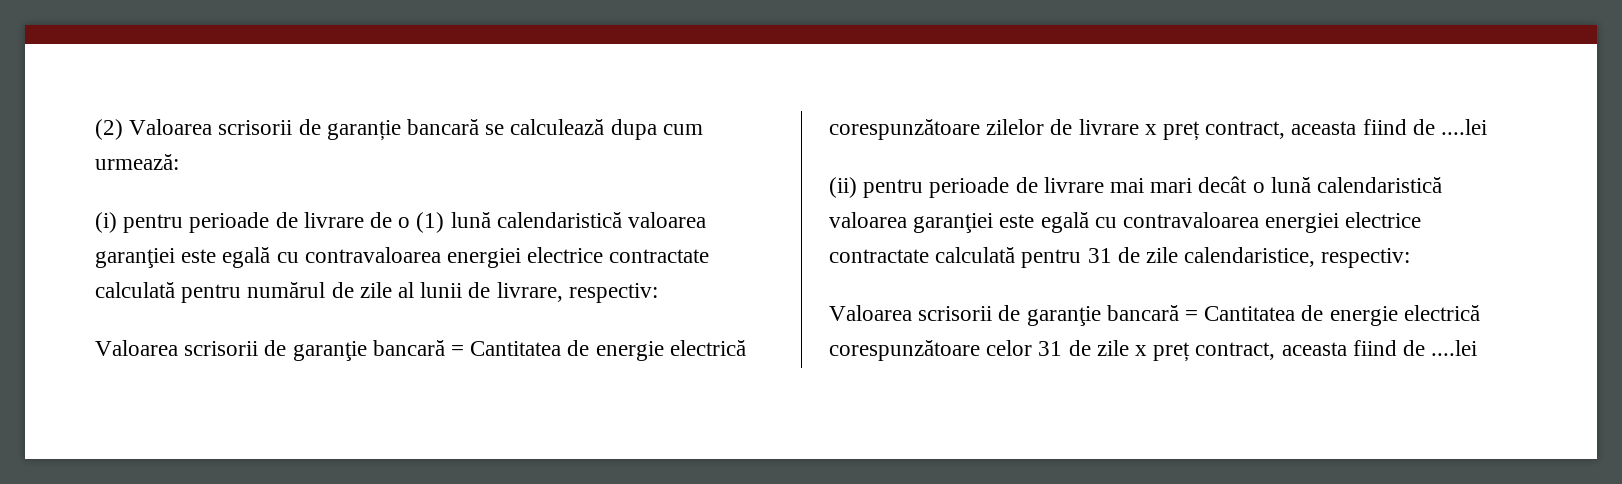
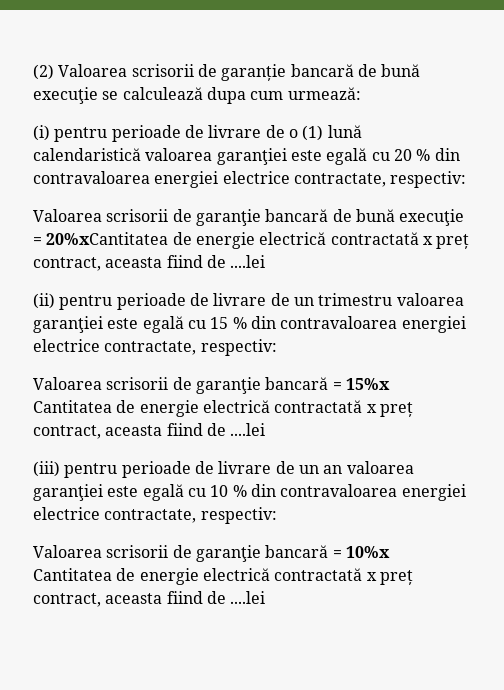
- (2) Valoarea scrisorii de garanție bancară se calculează dupa cum urmează:
+ (2) Valoarea scrisorii de garanție bancară de bună execuţie se calculează dupa cum urmează:
- (i) pentru perioade de livrare de o (1) lună calendaristică valoarea garanţiei este egală cu contravaloarea energiei electrice contractate calculată pentru numărul de zile al lunii de livrare, respectiv:
- Valoarea scrisorii de garanţie bancară = Cantitatea de energie electrică corespunzătoare zilelor de livrare x preț contract, aceasta fiind de ....lei
+ (i) pentru perioade de livrare de o (1) lună calendaristică valoarea garanţiei este egală cu 20 % din contravaloarea energiei electrice contractate, respectiv:
+ Valoarea scrisorii de garanţie bancară de bună execuţie = 20%xCantitatea de energie electrică contractată x preț contract, aceasta fiind de ....lei
- (ii) pentru perioade de livrare mai mari decât o lună calendaristică valoarea garanţiei este egală cu contravaloarea energiei electrice contractate calculată pentru 31 de zile calendaristice, respectiv:
- Valoarea scrisorii de garanţie bancară = Cantitatea de energie electrică corespunzătoare celor 31 de zile x preț contract, aceasta fiind de ....lei
+ (ii) pentru perioade de livrare de un trimestru valoarea garanţiei este egală cu 15 % din contravaloarea energiei electrice contractate, respectiv:
+ Valoarea scrisorii de garanţie bancară = 15%x Cantitatea de energie electrică contractată x preț contract, aceasta fiind de ....lei
+ (iii) pentru perioade de livrare de un an valoarea garanţiei este egală cu 10 % din contravaloarea energiei electrice contractate, respectiv:
+ Valoarea scrisorii de garanţie bancară = 10%x Cantitatea de energie electrică contractată x preț contract, aceasta fiind de ....lei

